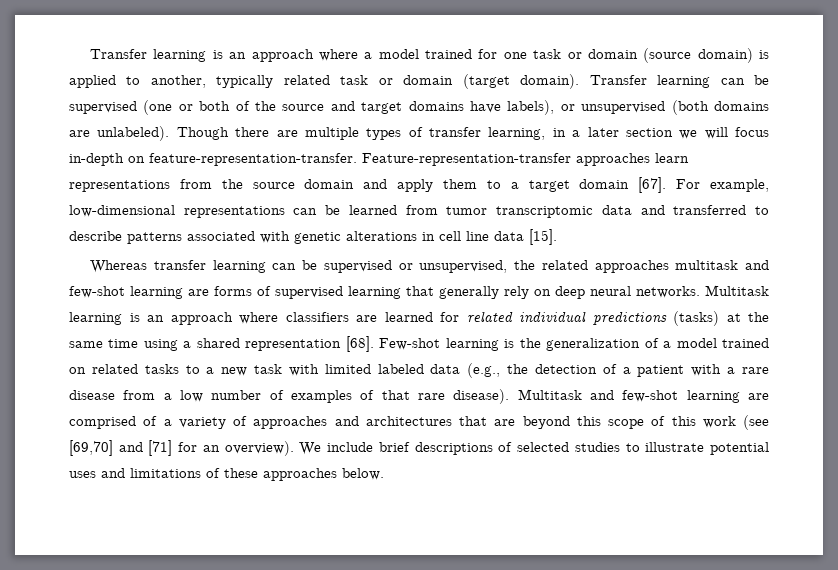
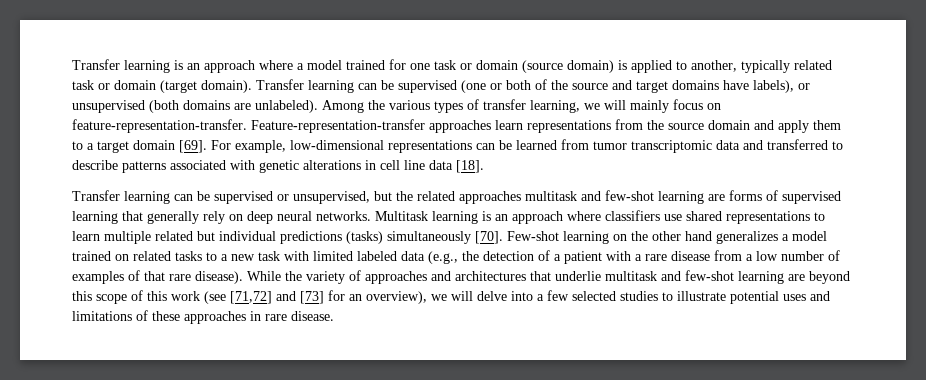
- Though there are multiple types of transfer learning, in a later section we will focus in-depth on feature-representation-transfer.
+ Among the various types of transfer learning, we will mainly focus on feature-representation-transfer.
- Feature-representation-transfer approaches learn representations from the source domain and apply them to a target domain [67].
+ Feature-representation-transfer approaches learn representations from the source domain and apply them to a target domain [69].
- For example, low-dimensional representations can be learned from tumor transcriptomic data and transferred to describe patterns associated with genetic alterations in cell line data [15].
- Whereas transfer learning can be supervised or unsupervised, the related approaches multitask and few-shot learning are forms of supervised learning that generally rely on deep neural networks.
+ For example, low-dimensional representations can be learned from tumor transcriptomic data and transferred to describe patterns associated with genetic alterations in cell line data [18].
+ Transfer learning can be supervised or unsupervised, but the related approaches multitask and few-shot learning are forms of supervised learning that generally rely on deep neural networks.
- Multitask learning is an approach where classifiers are learned for related individual predictions (tasks) at the same time using a shared representation [68]. Few-shot learning is the generalization of a model trained on related tasks to a new task with limited labeled data (e.g., the detection of a patient with a rare disease from a low number of examples of that rare disease).
+ Multitask learning is an approach where classifiers use shared representations to learn multiple related but individual predictions (tasks) simultaneously [70]. Few-shot learning on the other hand generalizes a model trained on related tasks to a new task with limited labeled data (e.g., the detection of a patient with a rare disease from a low number of examples of that rare disease).
- Multitask and few-shot learning are comprised of a variety of approaches and architectures that are beyond this scope of this work (see [69,70] and [71] for an overview). We include brief descriptions of selected studies to illustrate potential uses and limitations of these approaches below.
+ While the variety of approaches and architectures that underlie multitask and few-shot learning are beyond this scope of this work (see [71,72] and [73] for an overview), we will delve into a few selected studies to illustrate potential uses and limitations of these approaches in rare disease.

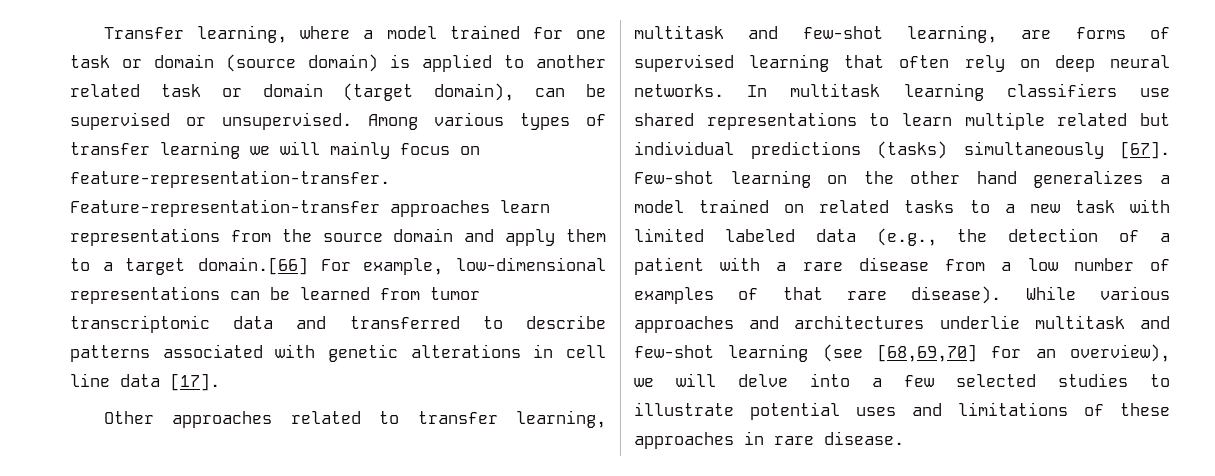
- Transfer learning is an approach where a model trained for one task or domain (source domain) is applied to another, typically related task or domain (target domain). Transfer learning can be supervised (one or both of the source and target domains have labels), or unsupervised (both domains are unlabeled). Among the various types of transfer learning, we will mainly focus on feature-representation-transfer.
+ Transfer learning, where a model trained for one task or domain (source domain) is applied to another related task or domain (target domain), can be supervised or unsupervised. Among various types of transfer learning we will mainly focus on feature-representation-transfer.
- Feature-representation-transfer approaches learn representations from the source domain and apply them to a target domain [69]. For example, low-dimensional representations can be learned from tumor transcriptomic data and transferred to describe patterns associated with genetic alterations in cell line data [18].
- Transfer learning can be supervised or unsupervised, but the related approaches multitask and few-shot learning are forms of supervised learning that generally rely on deep neural networks.
+ Feature-representation-transfer approaches learn representations from the source domain and apply them to a target domain.[66] For example, low-dimensional representations can be learned from tumor transcriptomic data and transferred to describe patterns associated with genetic alterations in cell line data [17].
+ Other approaches related to transfer learning, multitask and few-shot learning, are forms of supervised learning that often rely on deep neural networks.
- Multitask learning is an approach where classifiers use shared representations to learn multiple related but individual predictions (tasks) simultaneously [70].
+ In multitask learning classifiers use shared representations to learn multiple related but individual predictions (tasks) simultaneously [67].
- While the variety of approaches and architectures that underlie multitask and few-shot learning are beyond this scope of this work (see [71,72] and [73] for an overview), we will delve into a few selected studies to illustrate potential uses and limitations of these approaches in rare disease.
+ While various approaches and architectures underlie multitask and few-shot learning (see [68,69,70] for an overview), we will delve into a few selected studies to illustrate potential uses and limitations of these approaches in rare disease.

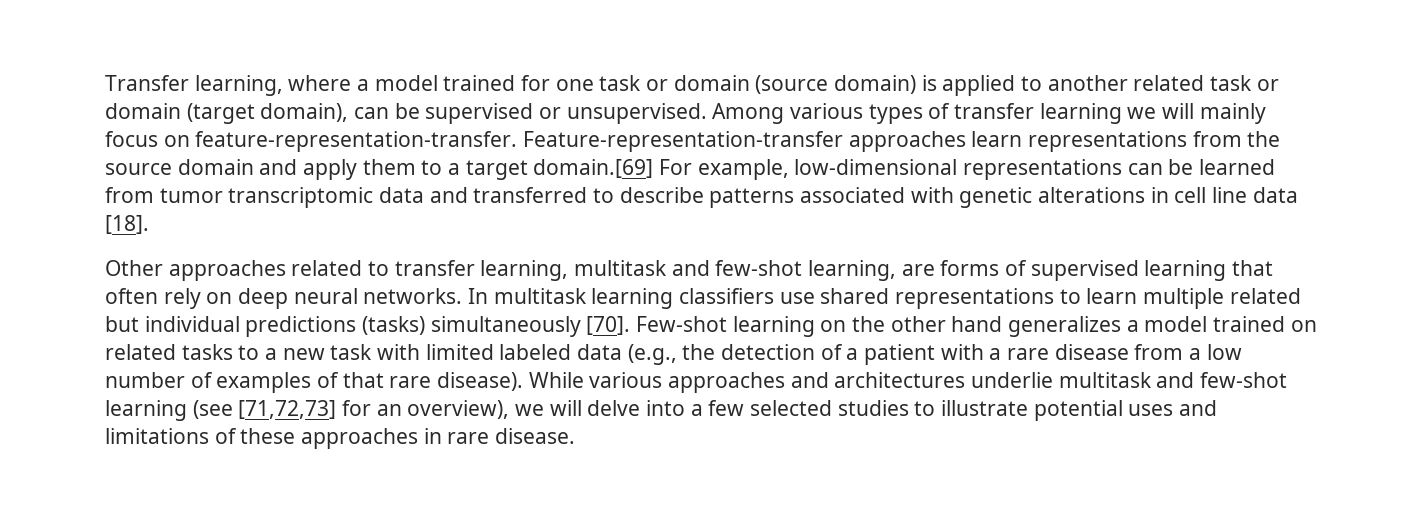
- Feature-representation-transfer approaches learn representations from the source domain and apply them to a target domain.[66] For example, low-dimensional representations can be learned from tumor transcriptomic data and transferred to describe patterns associated with genetic alterations in cell line data [17].
+ Feature-representation-transfer approaches learn representations from the source domain and apply them to a target domain.[69] For example, low-dimensional representations can be learned from tumor transcriptomic data and transferred to describe patterns associated with genetic alterations in cell line data [18].
- In multitask learning classifiers use shared representations to learn multiple related but individual predictions (tasks) simultaneously [67].
+ In multitask learning classifiers use shared representations to learn multiple related but individual predictions (tasks) simultaneously [70].
- While various approaches and architectures underlie multitask and few-shot learning (see [68,69,70] for an overview), we will delve into a few selected studies to illustrate potential uses and limitations of these approaches in rare disease.
+ While various approaches and architectures underlie multitask and few-shot learning (see [71,72,73] for an overview), we will delve into a few selected studies to illustrate potential uses and limitations of these approaches in rare disease.

